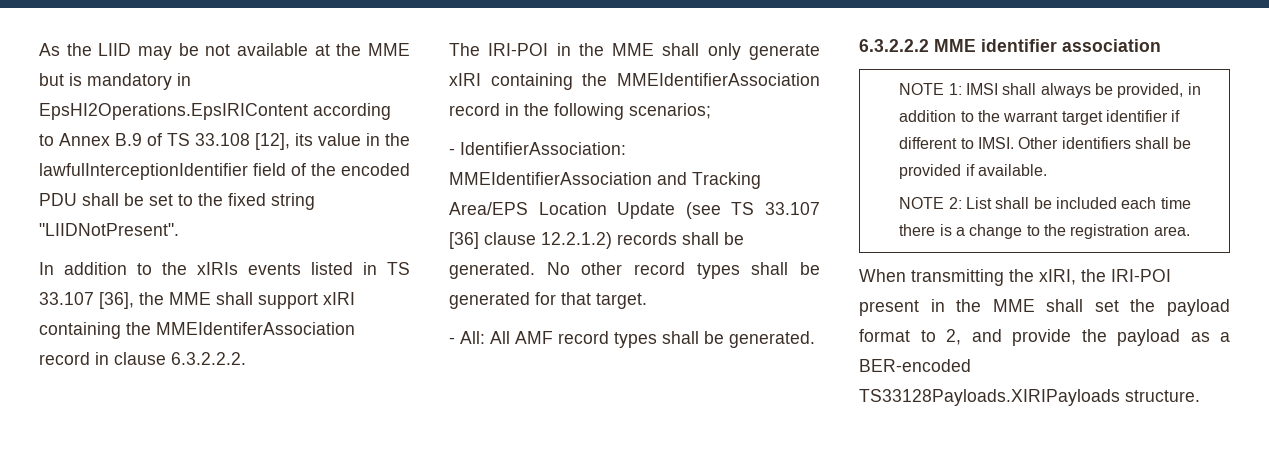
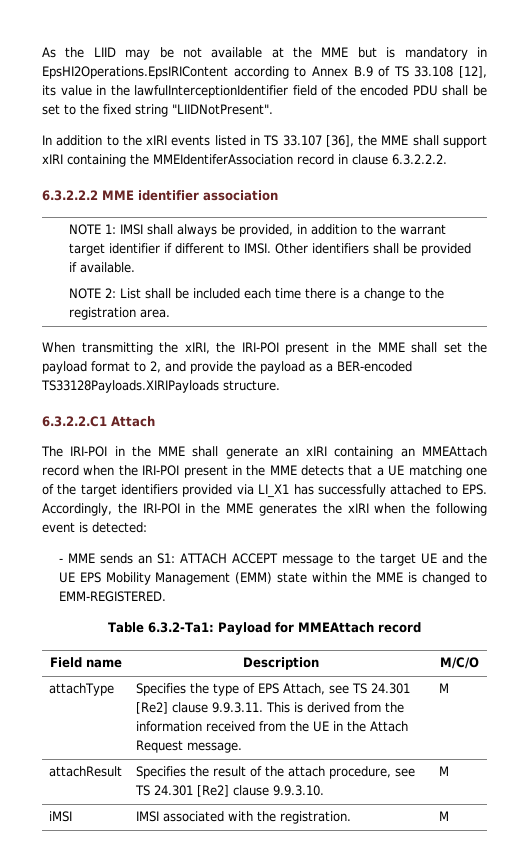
- In addition to the xIRIs events listed in TS 33.107 [36], the MME shall support xIRI containing the MMEIdentiferAssociation record in clause 6.3.2.2.2.
+ In addition to the xIRI events listed in TS 33.107 [36], the MME shall support xIRI containing the MMEIdentiferAssociation record in clause 6.3.2.2.2.
- The IRI-POI in the MME shall only generate xIRI containing the MMEIdentifierAssociation record in the following scenarios;
- - IdentifierAssociation: MMEIdentifierAssociation and Tracking Area/EPS Location Update (see TS 33.107 [36] clause 12.2.1.2) records shall be generated. No other record types shall be generated for that target.
- - All: All AMF record types shall be generated.
+ 6.3.2.2.C1 Attach
+ The IRI-POI in the MME shall generate an xIRI containing an MMEAttach record when the IRI-POI present in the MME detects that a UE matching one of the target identifiers provided via LI_X1 has successfully attached to EPS. Accordingly, the IRI-POI in the MME generates the xIRI when the following event is detected:
+ - MME sends an S1: ATTACH ACCEPT message to the target UE and the UE EPS Mobility Management (EMM) state within the MME is changed to EMM-REGISTERED.
+ Table 6.3.2-Ta1: Payload for MMEAttach record
+ Field name | Description | M/C/O
+ attachType | Specifies the type of EPS Attach, see TS 24.301 [Re2] clause 9.9.3.11. This is derived from the information received from the UE in the Attach Request message. | M
+ attachResult | Specifies the result of the attach procedure, see TS 24.301 [Re2] clause 9.9.3.10. | M
+ iMSI | IMSI associated with the registration. | M

